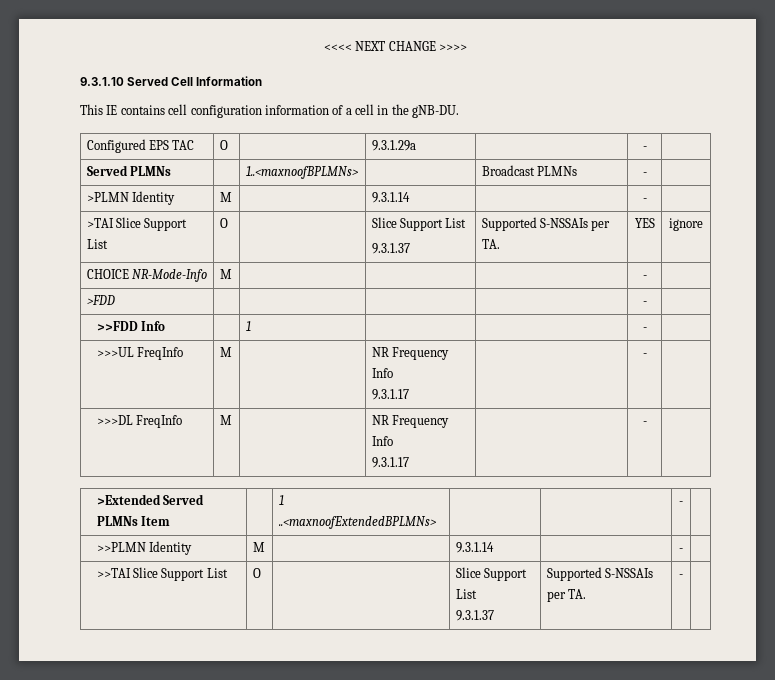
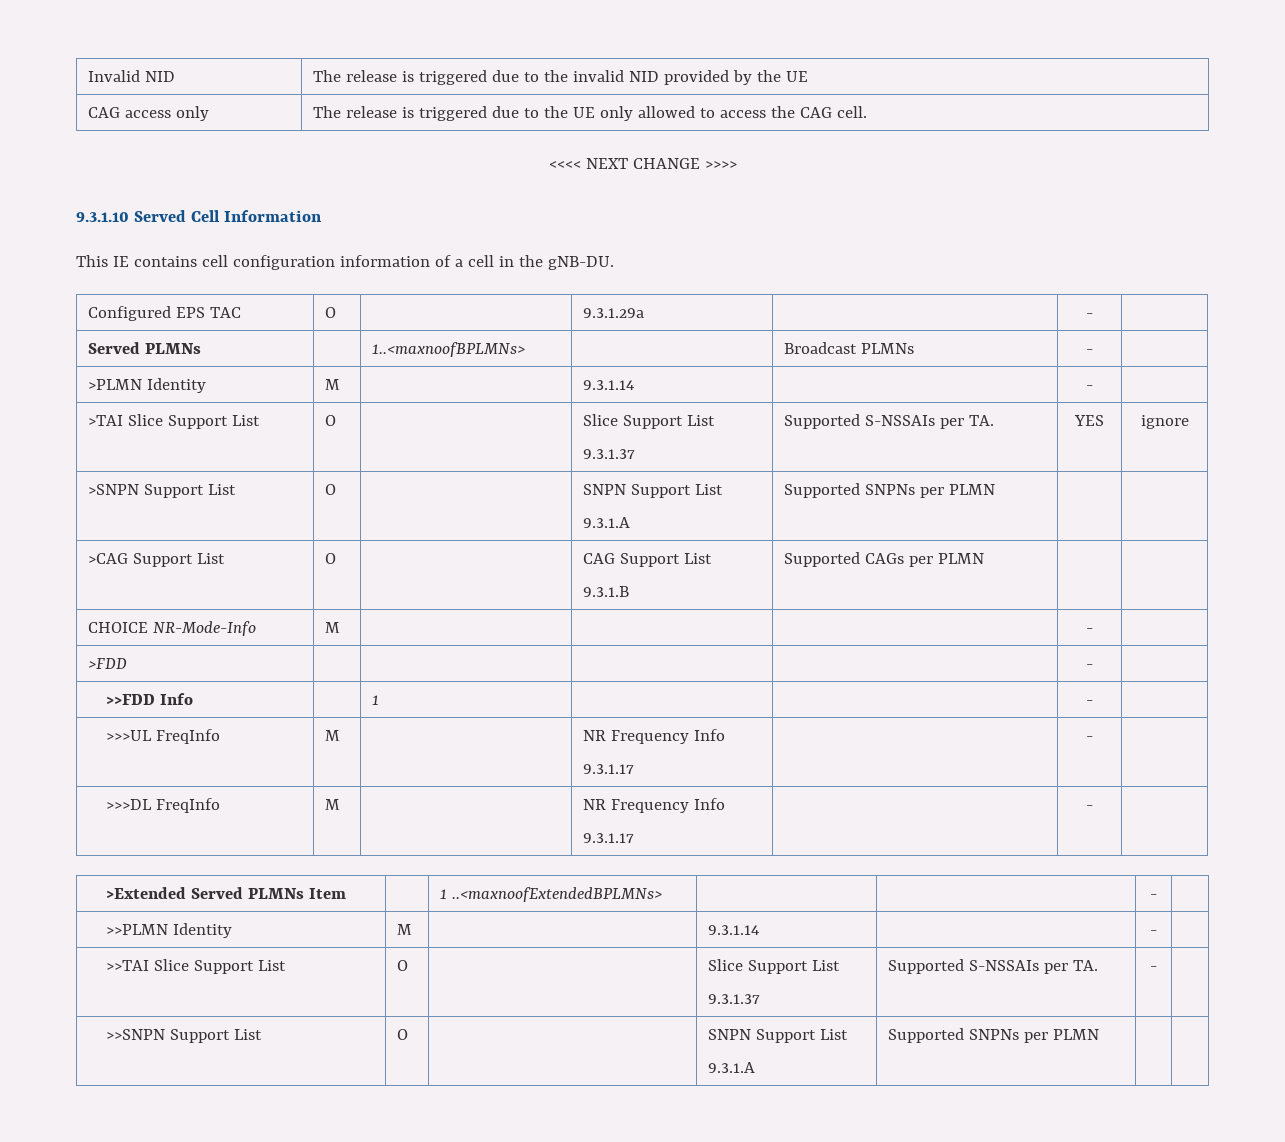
+ Invalid NID | The release is triggered due to the invalid NID provided by the UE
+ CAG access only | The release is triggered due to the UE only allowed to access the CAG cell.
+ >SNPN Support List | O | | SNPN Support List
+ 9.3.1.A | Supported SNPNs per PLMN | |
+ >CAG Support List | O | | CAG Support List
+ 9.3.1.B | Supported CAGs per PLMN | |
+ >>SNPN Support List | O | | SNPN Support List
+ 9.3.1.A | Supported SNPNs per PLMN | |

